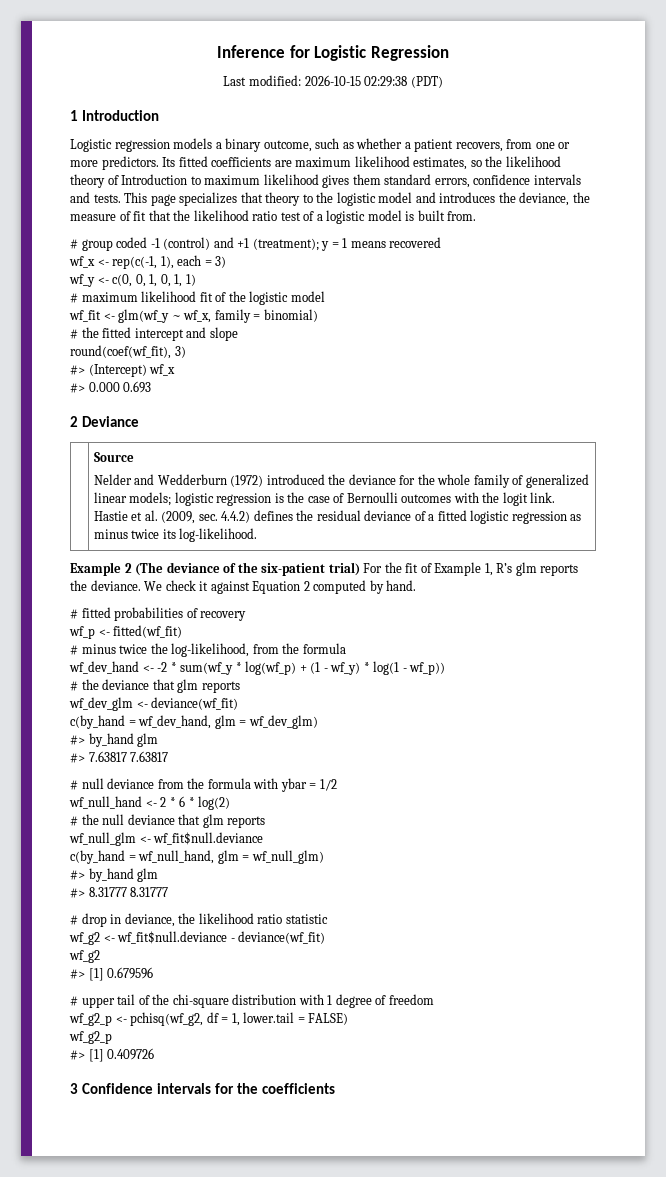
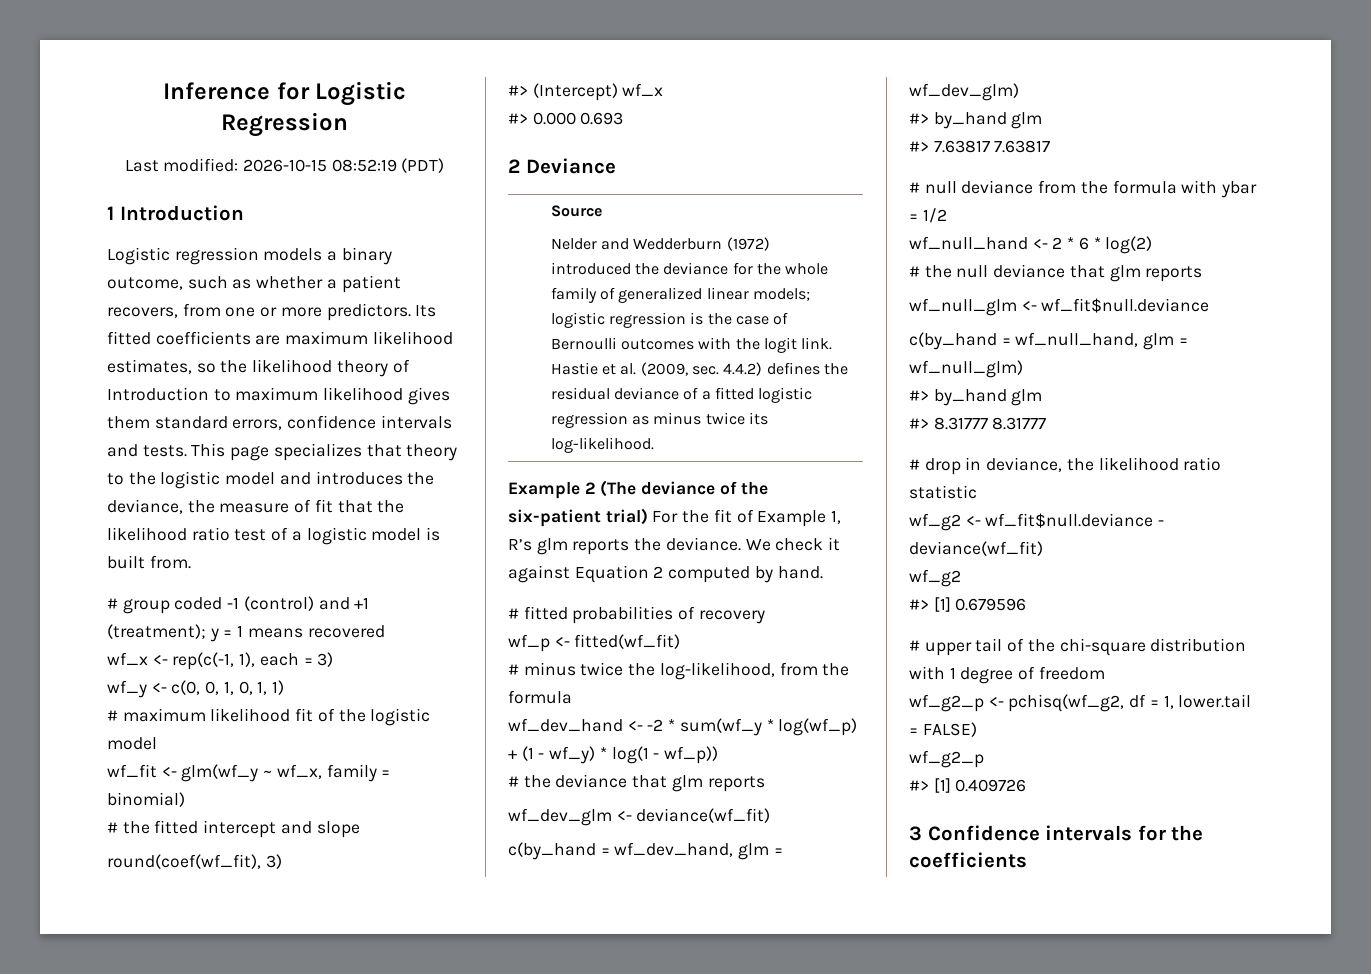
- Last modified: 2026-10-15 02:29:38 (PDT)
+ Last modified: 2026-10-15 08:52:19 (PDT)

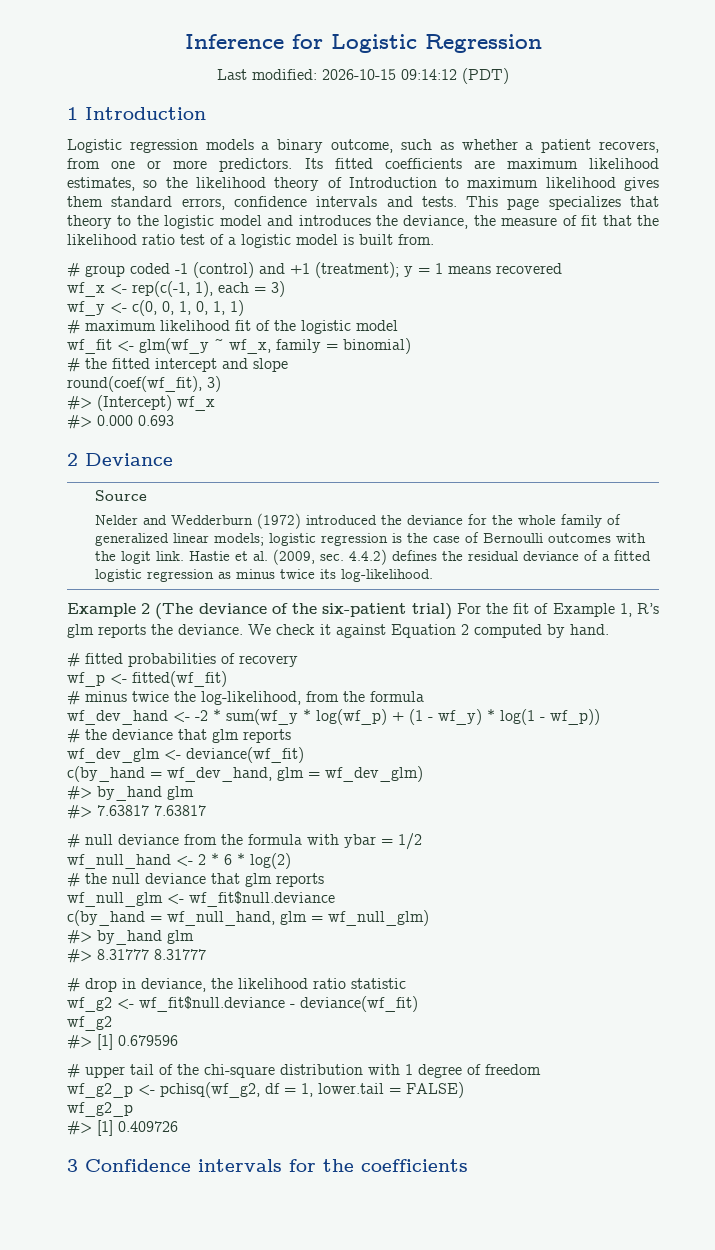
- Last modified: 2026-10-15 08:52:19 (PDT)
+ Last modified: 2026-10-15 09:14:12 (PDT)

